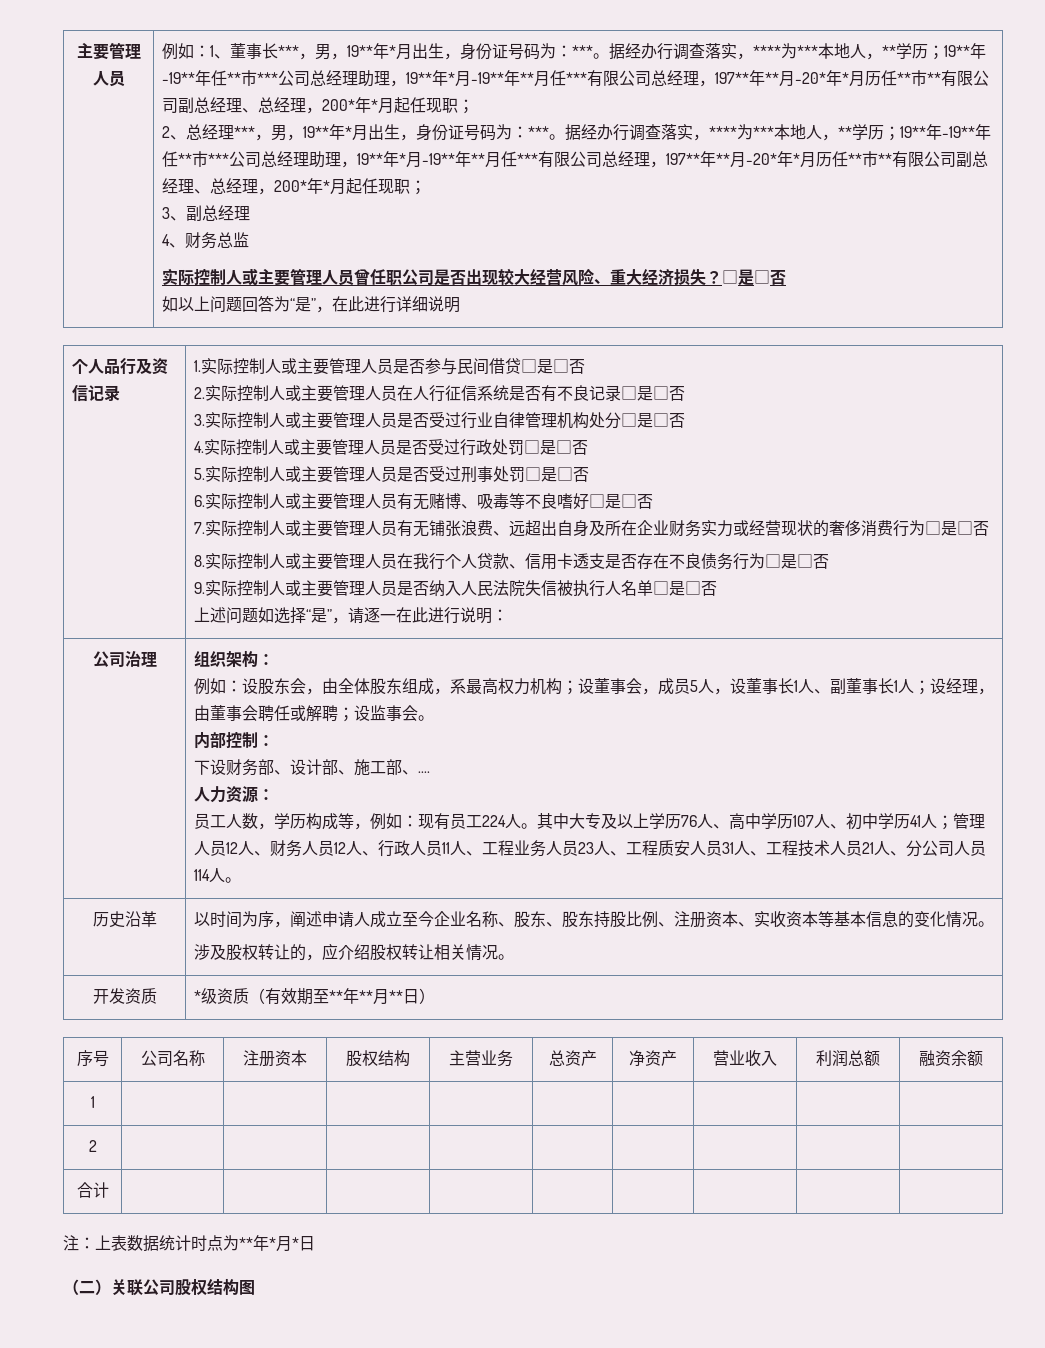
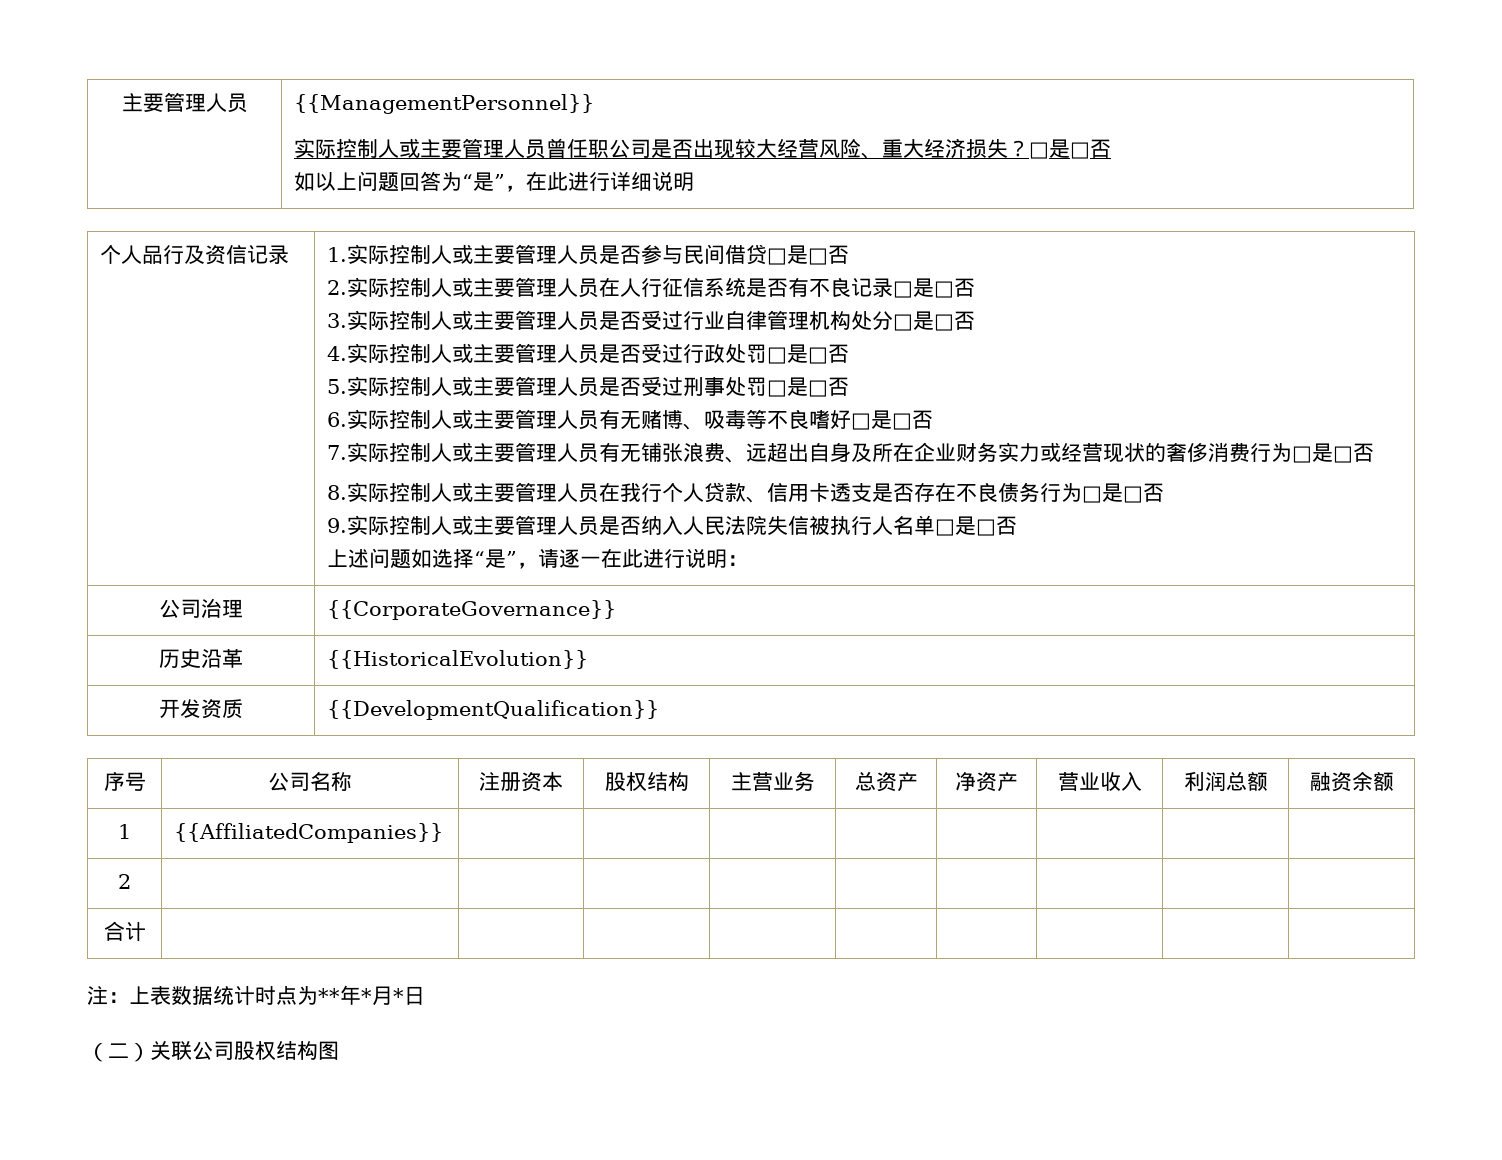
- 例如：1、董事长***，男，19**年*月出生，身份证号码为：***。据经办行调查落实，****为***本地人，**学历；19**年-19**年任**市***公司总经理助理，19**年*月-19**年**月任***有限公司总经理，197**年**月-20*年*月历任**市**有限公司副总经理、总经理，200*年*月起任现职；
- 2、总经理***，男，19**年*月出生，身份证号码为：***。据经办行调查落实，****为***本地人，**学历；19**年-19**年任**市***公司总经理助理，19**年*月-19**年**月任***有限公司总经理，197**年**月-20*年*月历任**市**有限公司副总经理、总经理，200*年*月起任现职；
- 3、副总经理
- 4、财务总监
+ {{ManagementPersonnel}}
- 组织架构：
- 例如：设股东会，由全体股东组成，系最高权力机构；设董事会，成员5人，设董事长1人、副董事长1人；设经理，由董事会聘任或解聘；设监事会。
- 内部控制：
- 下设财务部、设计部、施工部、....
- 人力资源：
- 员工人数，学历构成等，例如：现有员工224人。其中大专及以上学历76人、高中学历107人、初中学历41人；管理人员12人、财务人员12人、行政人员11人、工程业务人员23人、工程质安人员31人、工程技术人员21人、分公司人员114人。
- 历史沿革 | 以时间为序，阐述申请人成立至今企业名称、股东、股东持股比例、注册资本、实收资本等基本信息的变化情况。
- 涉及股权转让的，应介绍股权转让相关情况。
- 开发资质 | *级资质（有效期至**年**月**日）
+ {{CorporateGovernance}}
+ 历史沿革 | {{HistoricalEvolution}}
+ 开发资质 | {{DevelopmentQualification}}
- 1 | | | | | | | | |
+ 1 | {{AffiliatedCompanies}} | | | | | | | |

